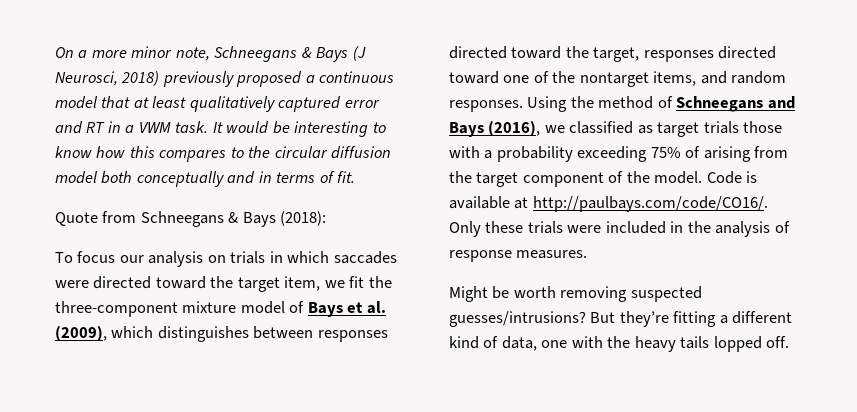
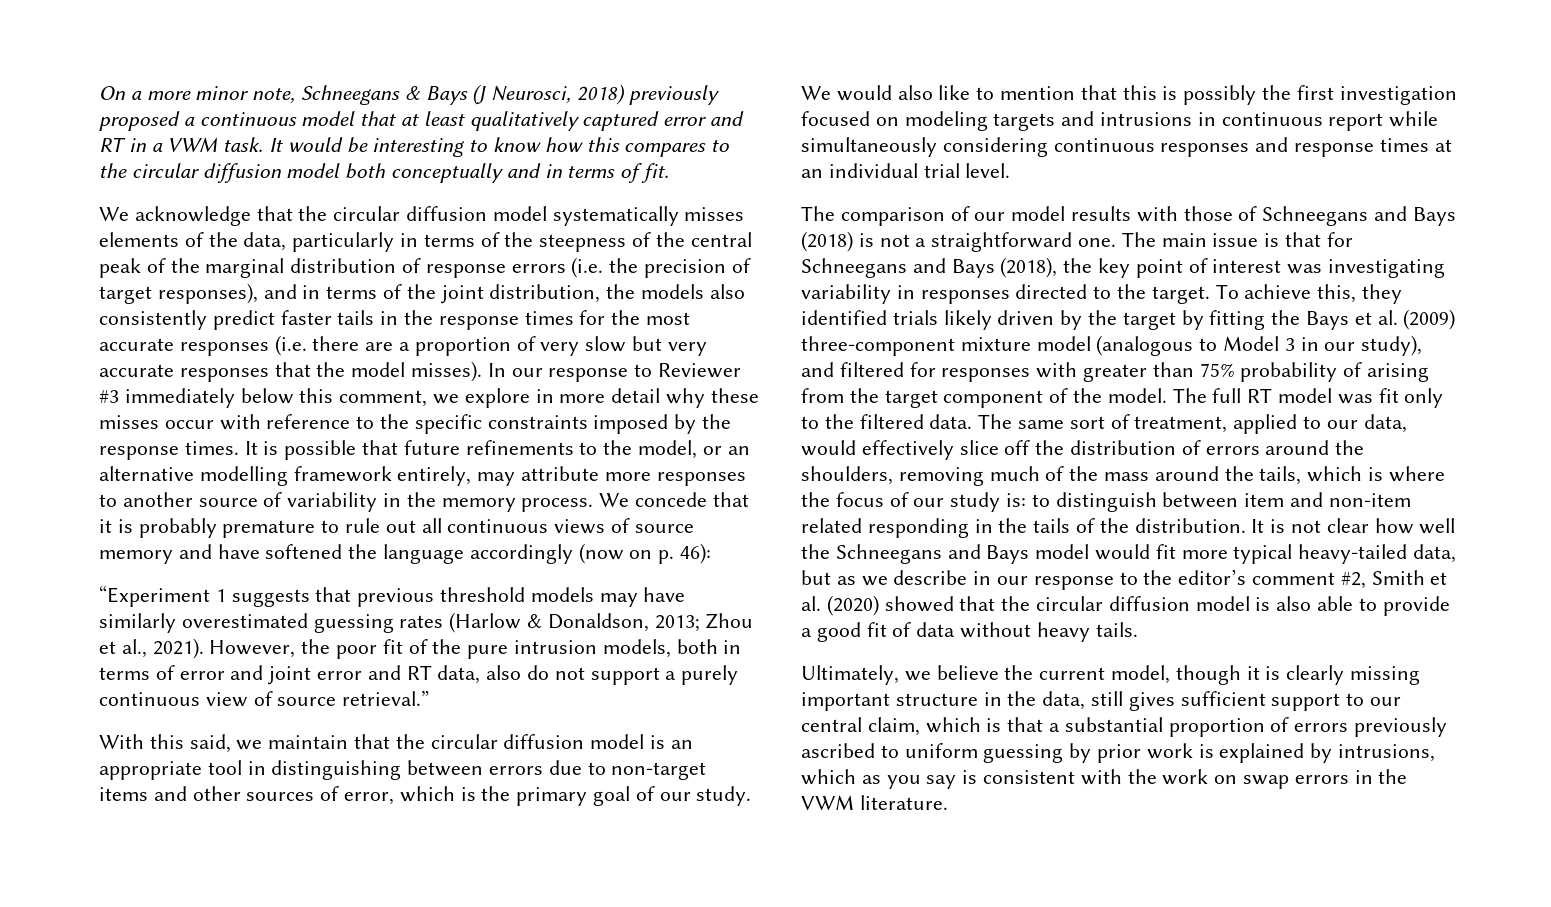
- Quote from Schneegans & Bays (2018):
- To focus our analysis on trials in which saccades were directed toward the target item, we fit the three-component mixture model of Bays et al. (2009), which distinguishes between responses directed toward the target, responses directed toward one of the nontarget items, and random responses. Using the method of Schneegans and Bays (2016), we classified as target trials those with a probability exceeding 75% of arising from the target component of the model.
+ We acknowledge that the circular diffusion model systematically misses elements of the data, particularly in terms of the steepness of the central peak of the marginal distribution of response errors (i.e. the precision of target responses), and in terms of the joint distribution, the models also consistently predict faster tails in the response times for the most accurate responses (i.e. there are a proportion of very slow but very accurate responses that the model misses). In our response to Reviewer #3 immediately below this comment, we explore in more detail why these misses occur with reference to the specific constraints imposed by the response times. It is possible that future refinements to the model, or an alternative modelling framework entirely, may attribute more responses to another source of variability in the memory process. We concede that it is probably premature to rule out all continuous views of source memory and have softened the language accordingly (now on p. 46):
+ “Experiment 1 suggests that previous threshold models may have similarly overestimated guessing rates (Harlow & Donaldson, 2013; Zhou et al., 2021). However, the poor fit of the pure intrusion models, both in terms of error and joint error and RT data, also do not support a purely continuous view of source retrieval.”
+ With this said, we maintain that the circular diffusion model is an appropriate tool in distinguishing between errors due to non-target items and other sources of error, which is the primary goal of our study. We would also like to mention that this is possibly the first investigation focused on modeling targets and intrusions in continuous report while simultaneously considering continuous responses and response times at an individual trial level.
+ The comparison of our model results with those of Schneegans and Bays (2018) is not a straightforward one. The main issue is that for Schneegans and Bays (2018), the key point of interest was investigating variability in responses directed to the target. To achieve this, they identified trials likely driven by the target by fitting the Bays et al. (2009) three-component mixture model (analogous to Model 3 in our study), and filtered for responses with greater than 75% probability of arising from the target component of the model.
- Code is available at http://paulbays.com/code/CO16/. Only these trials were included in the analysis of response measures.
- Might be worth removing suspected guesses/intrusions? But they’re fitting a different kind of data, one with the heavy tails lopped off.
+ The full RT model was fit only to the filtered data. The same sort of treatment, applied to our data, would effectively slice off the distribution of errors around the shoulders, removing much of the mass around the tails, which is where the focus of our study is: to distinguish between item and non-item related responding in the tails of the distribution. It is not clear how well the Schneegans and Bays model would fit more typical heavy-tailed data, but as we describe in our response to the editor’s comment #2, Smith et al. (2020) showed that the circular diffusion model is also able to provide a good fit of data without heavy tails.
+ Ultimately, we believe the current model, though it is clearly missing important structure in the data, still gives sufficient support to our central claim, which is that a substantial proportion of errors previously ascribed to uniform guessing by prior work is explained by intrusions, which as you say is consistent with the work on swap errors in the VWM literature.

